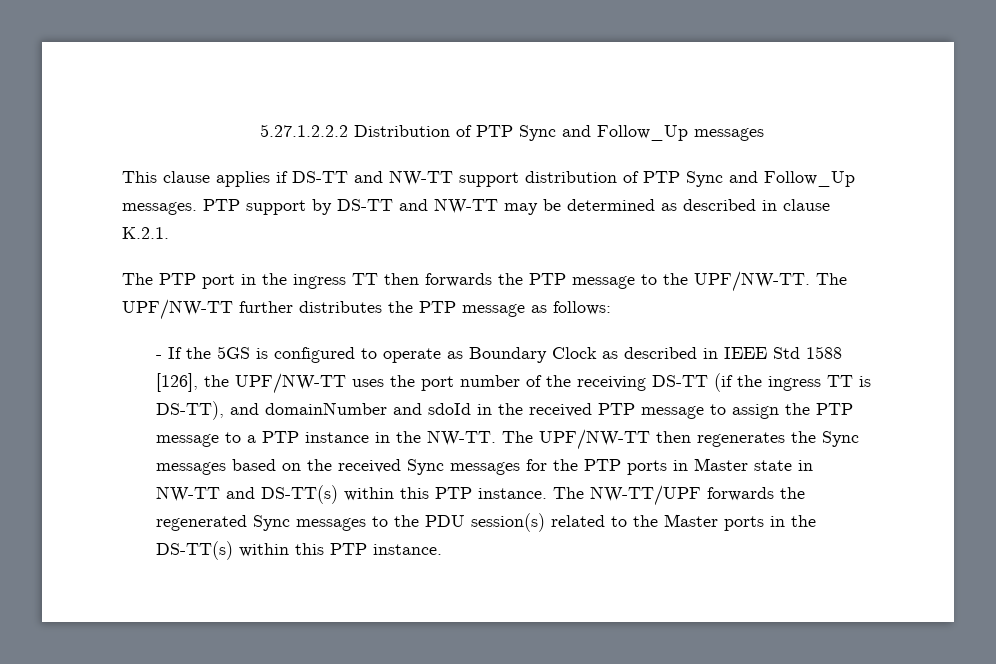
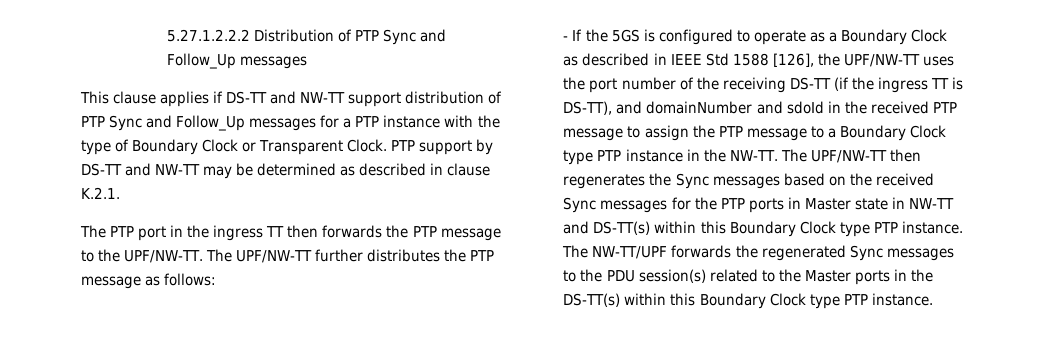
- This clause applies if DS-TT and NW-TT support distribution of PTP Sync and Follow_Up messages.
+ This clause applies if DS-TT and NW-TT support distribution of PTP Sync and Follow_Up messages for a PTP instance with the type of Boundary Clock or Transparent Clock.
- - If the 5GS is configured to operate as Boundary Clock as described in IEEE Std 1588 [126], the UPF/NW-TT uses the port number of the receiving DS-TT (if the ingress TT is DS-TT), and domainNumber and sdoId in the received PTP message to assign the PTP message to a PTP instance in the NW-TT.
+ - If the 5GS is configured to operate as a Boundary Clock as described in IEEE Std 1588 [126], the UPF/NW-TT uses the port number of the receiving DS-TT (if the ingress TT is DS-TT), and domainNumber and sdoId in the received PTP message to assign the PTP message to a Boundary Clock type PTP instance in the NW-TT.
- The UPF/NW-TT then regenerates the Sync messages based on the received Sync messages for the PTP ports in Master state in NW-TT and DS-TT(s) within this PTP instance.
+ The UPF/NW-TT then regenerates the Sync messages based on the received Sync messages for the PTP ports in Master state in NW-TT and DS-TT(s) within this Boundary Clock type PTP instance.
- The NW-TT/UPF forwards the regenerated Sync messages to the PDU session(s) related to the Master ports in the DS-TT(s) within this PTP instance.
+ The NW-TT/UPF forwards the regenerated Sync messages to the PDU session(s) related to the Master ports in the DS-TT(s) within this Boundary Clock type PTP instance.

